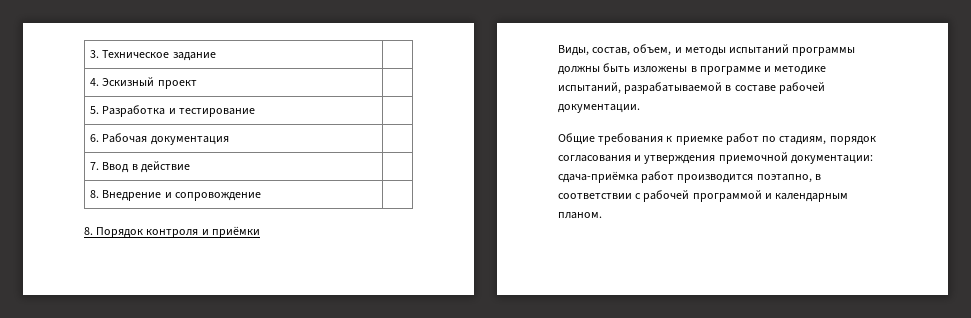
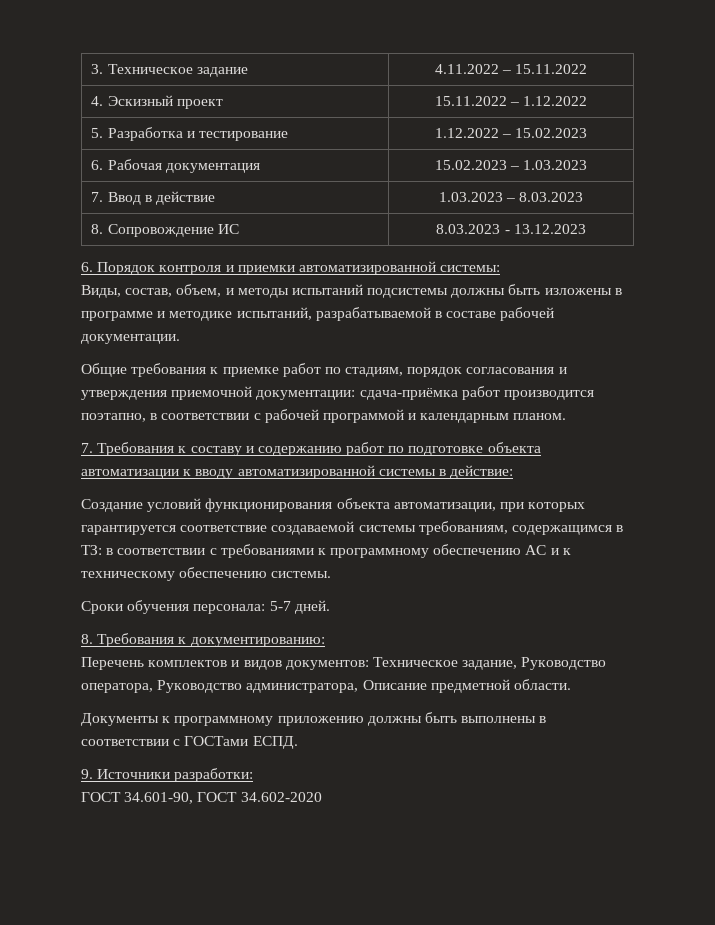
- 3. Техническое задание |
+ 3. Техническое задание | 4.11.2022 – 15.11.2022
- 4. Эскизный проект |
+ 4. Эскизный проект | 15.11.2022 – 1.12.2022
- 5. Разработка и тестирование |
+ 5. Разработка и тестирование | 1.12.2022 – 15.02.2023
- 6. Рабочая документация |
+ 6. Рабочая документация | 15.02.2023 – 1.03.2023
- 7. Ввод в действие |
- 8. Внедрение и сопровождение |
- 8. Порядок контроля и приёмки
+ 7. Ввод в действие | 1.03.2023 – 8.03.2023
+ 8. Сопровождение ИС | 8.03.2023 - 13.12.2023
+ 6. Порядок контроля и приемки автоматизированной системы:
- Виды, состав, объем, и методы испытаний программы должны быть изложены в программе и методике испытаний, разрабатываемой в составе рабочей документации.
+ Виды, состав, объем, и методы испытаний подсистемы должны быть изложены в программе и методике испытаний, разрабатываемой в составе рабочей документации.
+ 7. Требования к составу и содержанию работ по подготовке объекта автоматизации к вводу автоматизированной системы в действие:
+ Создание условий функционирования объекта автоматизации, при которых гарантируется соответствие создаваемой системы требованиям, содержащимся в ТЗ: в соответствии с требованиями к программному обеспечению АС и к техническому обеспечению системы.
+ Сроки обучения персонала: 5-7 дней.
+ 8. Требования к документированию:
+ Перечень комплектов и видов документов: Техническое задание, Руководство оператора, Руководство администратора, Описание предметной области.
+ Документы к программному приложению должны быть выполнены в соответствии с ГОСТами ЕСПД.
+ 9. Источники разработки:
+ ГОСТ 34.601-90, ГОСТ 34.602-2020

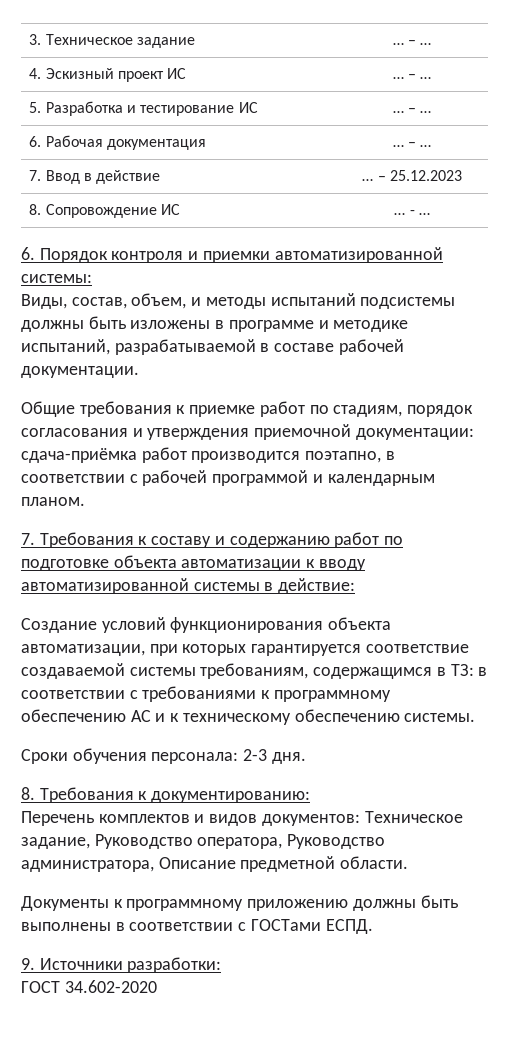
- 3. Техническое задание | 4.11.2022 – 15.11.2022
+ 3. Техническое задание | … – …
- 4. Эскизный проект | 15.11.2022 – 1.12.2022
+ 4. Эскизный проект ИС | … – …
- 5. Разработка и тестирование | 1.12.2022 – 15.02.2023
+ 5. Разработка и тестирование ИС | … – …
- 6. Рабочая документация | 15.02.2023 – 1.03.2023
+ 6. Рабочая документация | … – …
- 7. Ввод в действие | 1.03.2023 – 8.03.2023
+ 7. Ввод в действие | … – 25.12.2023
- 8. Сопровождение ИС | 8.03.2023 - 13.12.2023
+ 8. Сопровождение ИС | … - …
- Сроки обучения персонала: 5-7 дней.
+ Сроки обучения персонала: 2-3 дня.
- ГОСТ 34.601-90, ГОСТ 34.602-2020
+ ГОСТ 34.602-2020

